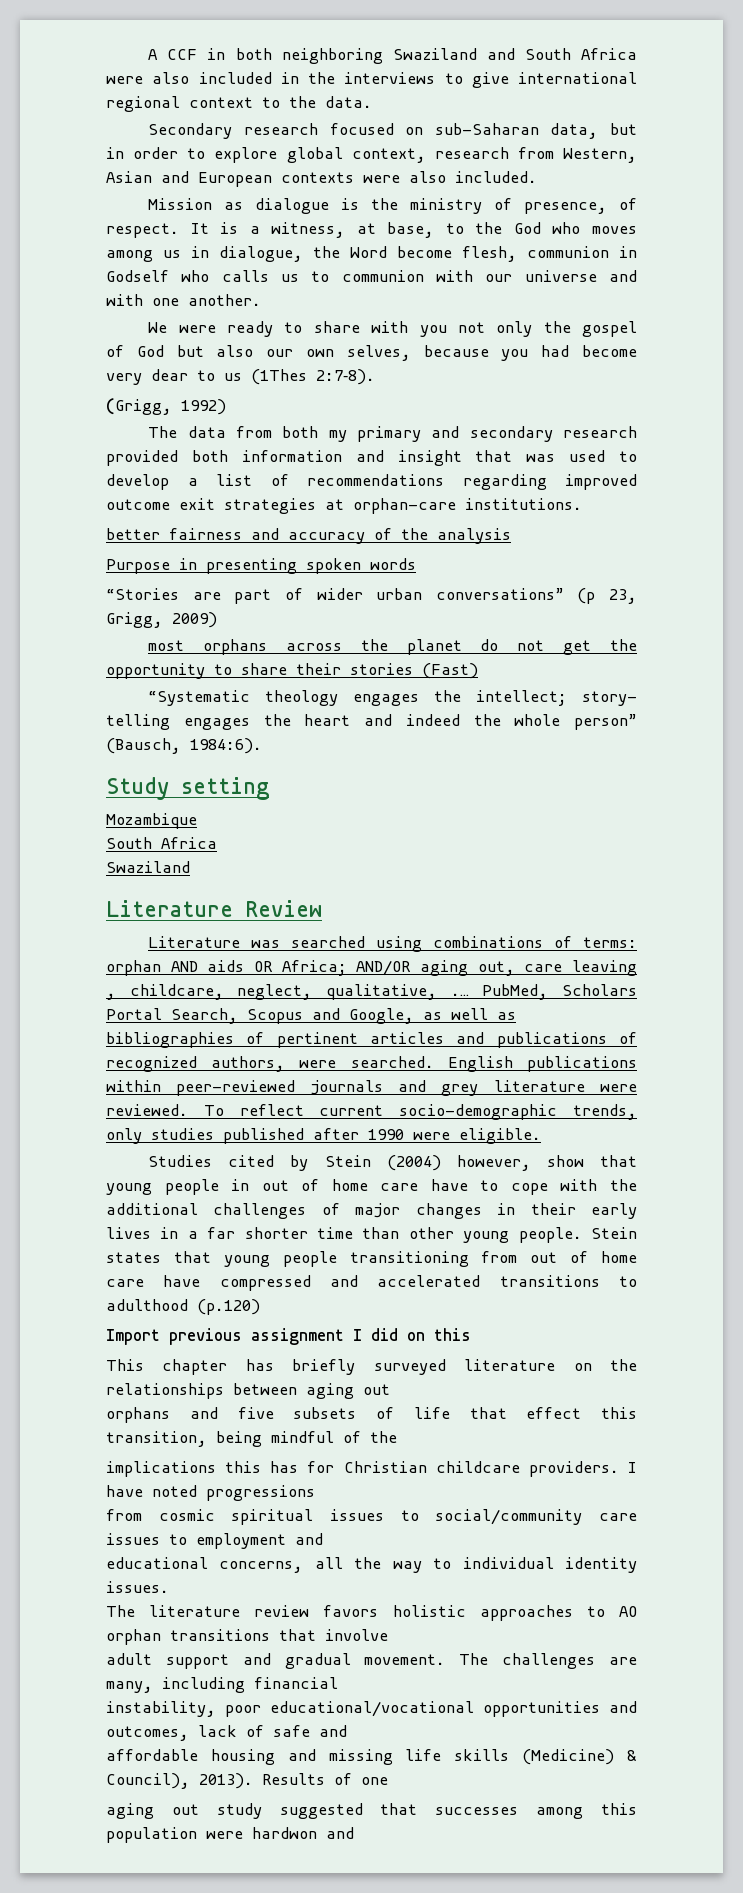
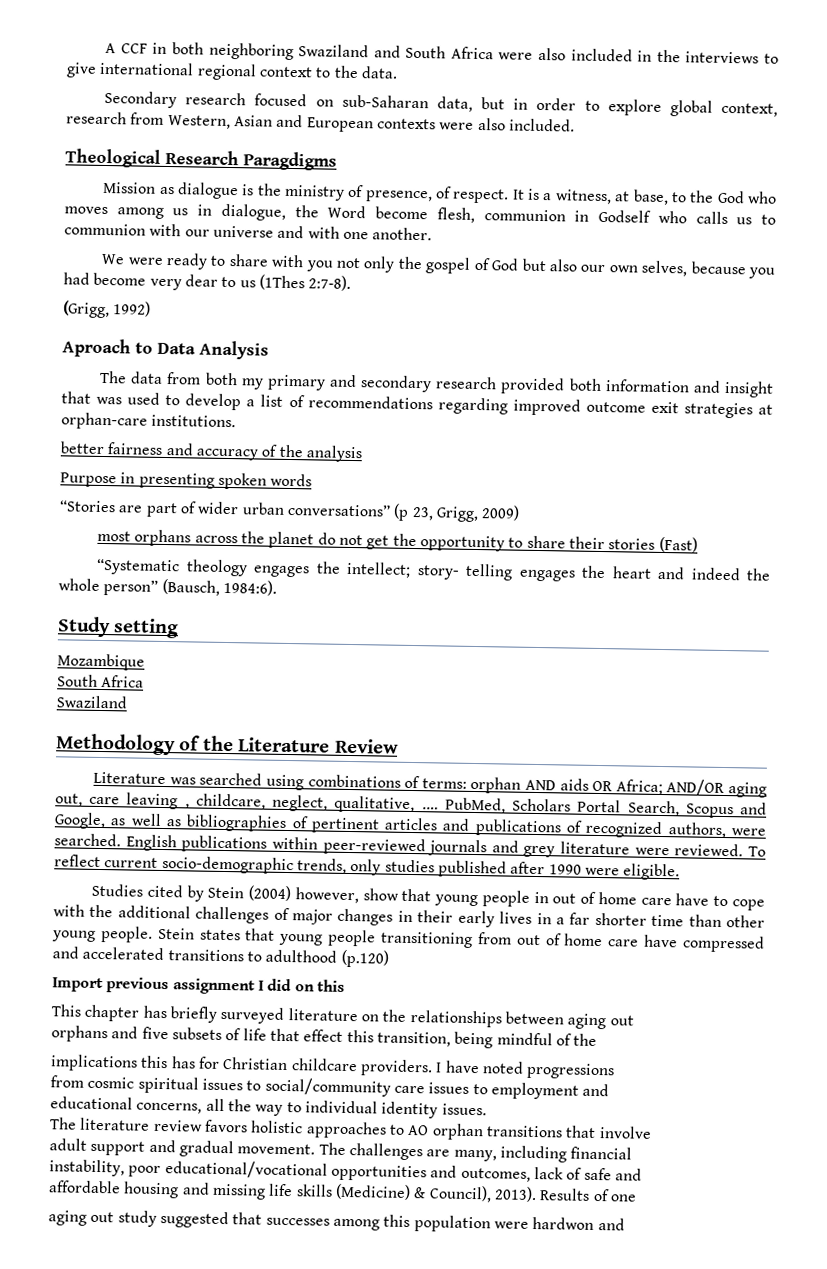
+ Theological Research Paragdigms
+ Aproach to Data Analysis
- Literature Review
+ Methodology of the Literature Review

